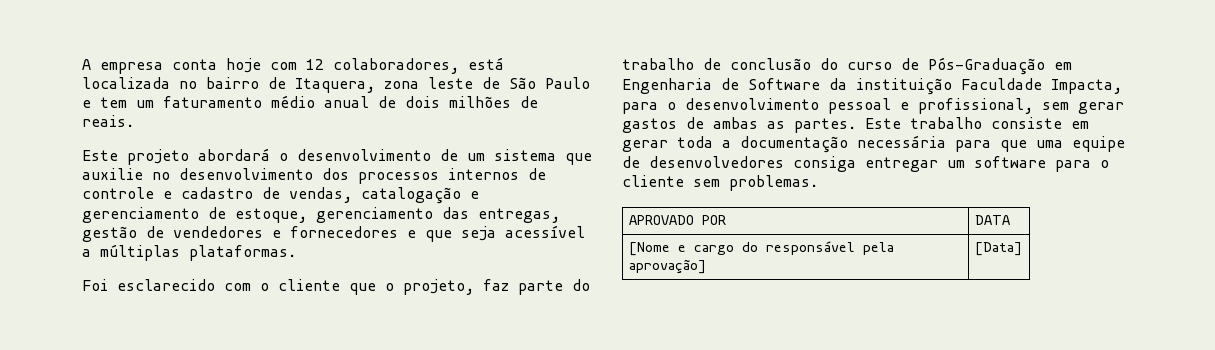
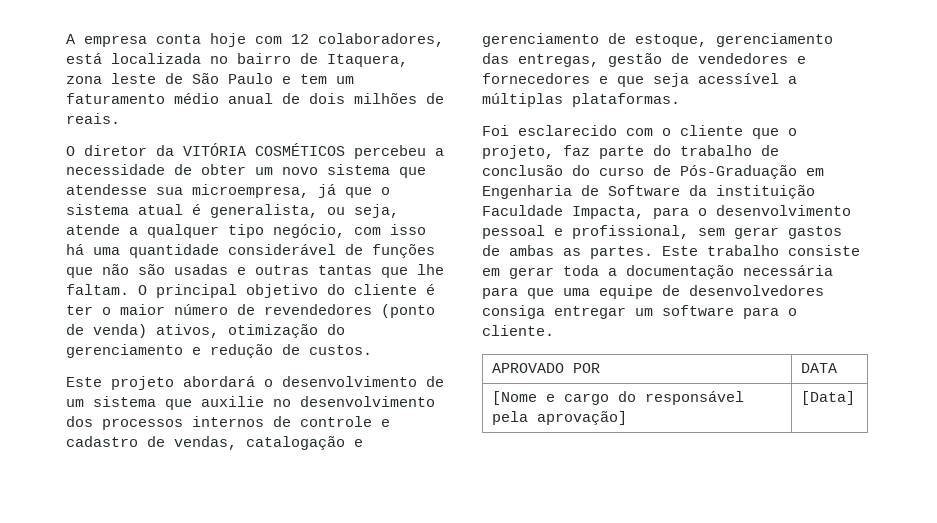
+ O diretor da VITÓRIA COSMÉTICOS percebeu a necessidade de obter um novo sistema que atendesse sua microempresa, já que o sistema atual é generalista, ou seja, atende a qualquer tipo negócio, com isso há uma quantidade considerável de funções que não são usadas e outras tantas que lhe faltam. O principal objetivo do cliente é ter o maior número de revendedores (ponto de venda) ativos, otimização do gerenciamento e redução de custos.
- Este trabalho consiste em gerar toda a documentação necessária para que uma equipe de desenvolvedores consiga entregar um software para o cliente sem problemas.
+ Este trabalho consiste em gerar toda a documentação necessária para que uma equipe de desenvolvedores consiga entregar um software para o cliente.

